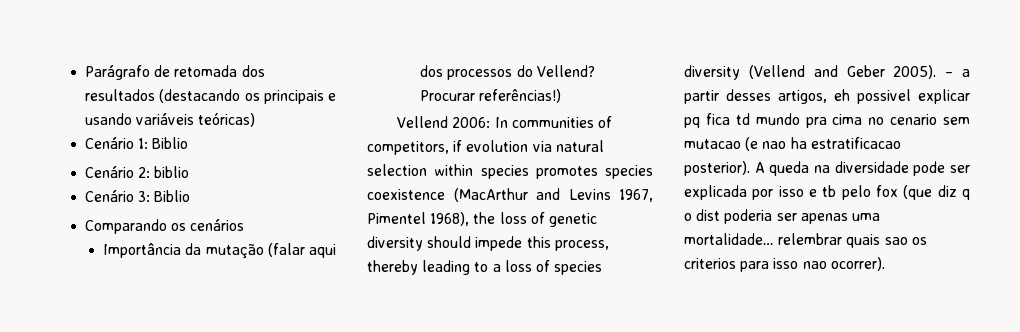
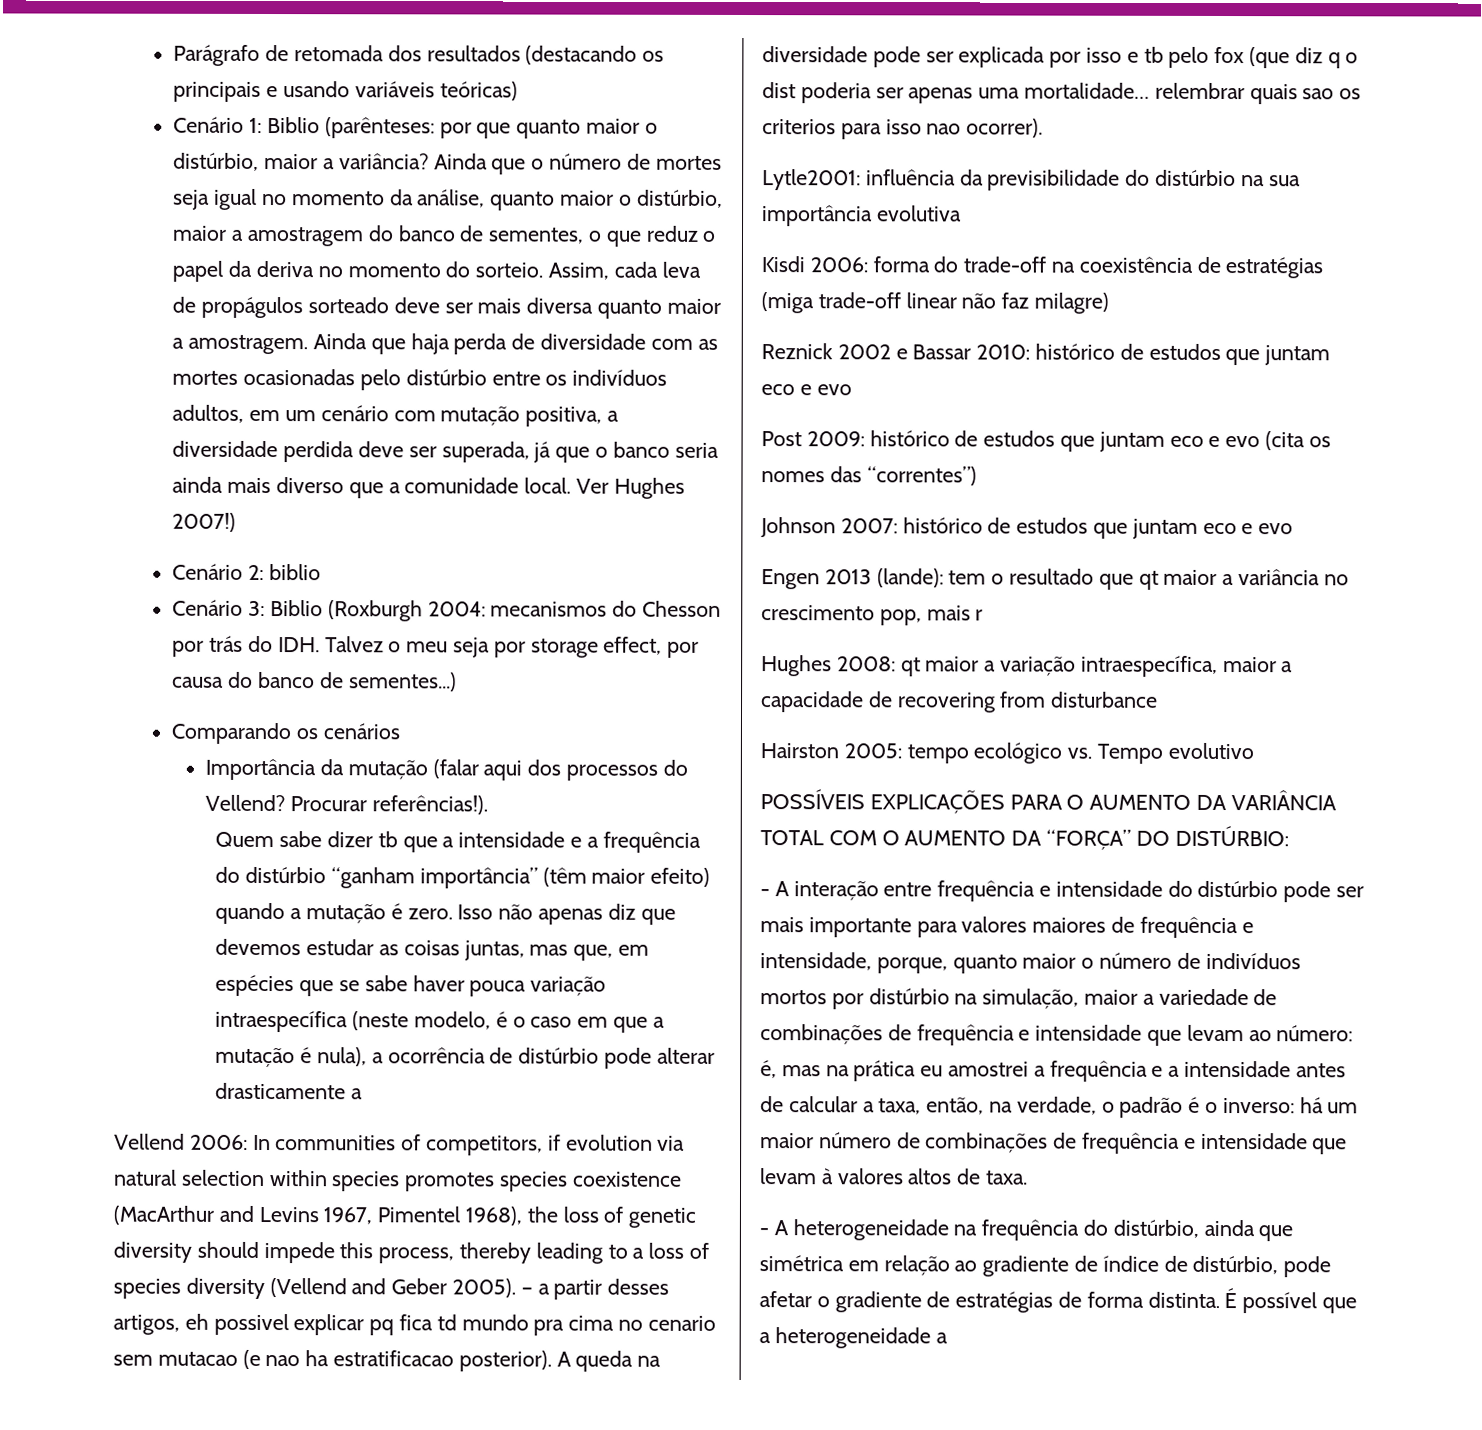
- Cenário 1: Biblio
+ Cenário 1: Biblio (parênteses: por que quanto maior o distúrbio, maior a variância? Ainda que o número de mortes seja igual no momento da análise, quanto maior o distúrbio, maior a amostragem do banco de sementes, o que reduz o papel da deriva no momento do sorteio. Assim, cada leva de propágulos sorteado deve ser mais diversa quanto maior a amostragem. Ainda que haja perda de diversidade com as mortes ocasionadas pelo distúrbio entre os indivíduos adultos, em um cenário com mutação positiva, a diversidade perdida deve ser superada, já que o banco seria ainda mais diverso que a comunidade local. Ver Hughes 2007!)
- Cenário 3: Biblio
+ Cenário 3: Biblio (Roxburgh 2004: mecanismos do Chesson por trás do IDH. Talvez o meu seja por storage effect, por causa do banco de sementes...)
- Procurar referências!)
+ Procurar referências!).
+ Quem sabe dizer tb que a intensidade e a frequência do distúrbio “ganham importância” (têm maior efeito) quando a mutação é zero. Isso não apenas diz que devemos estudar as coisas juntas, mas que, em espécies que se sabe haver pouca variação intraespecífica (neste modelo, é o caso em que a mutação é nula), a ocorrência de distúrbio pode alterar drasticamente a
+ Lytle2001: influência da previsibilidade do distúrbio na sua importância evolutiva
+ Kisdi 2006: forma do trade-off na coexistência de estratégias (miga trade-off linear não faz milagre)
+ Reznick 2002 e Bassar 2010: histórico de estudos que juntam eco e evo
+ Post 2009: histórico de estudos que juntam eco e evo (cita os nomes das “correntes”)
+ Johnson 2007: histórico de estudos que juntam eco e evo
+ Engen 2013 (lande): tem o resultado que qt maior a variância no crescimento pop, mais r
+ Hughes 2008: qt maior a variação intraespecífica, maior a capacidade de recovering from disturbance
+ Hairston 2005: tempo ecológico vs. Tempo evolutivo
+ POSSÍVEIS EXPLICAÇÕES PARA O AUMENTO DA VARIÂNCIA TOTAL COM O AUMENTO DA “FORÇA” DO DISTÚRBIO:
+ - A interação entre frequência e intensidade do distúrbio pode ser mais importante para valores maiores de frequência e intensidade, porque, quanto maior o número de indivíduos mortos por distúrbio na simulação, maior a variedade de combinações de frequência e intensidade que levam ao número: é, mas na prática eu amostrei a frequência e a intensidade antes de calcular a taxa, então, na verdade, o padrão é o inverso: há um maior número de combinações de frequência e intensidade que levam à valores altos de taxa.
+ - A heterogeneidade na frequência do distúrbio, ainda que simétrica em relação ao gradiente de índice de distúrbio, pode afetar o gradiente de estratégias de forma distinta. É possível que a heterogeneidade a

